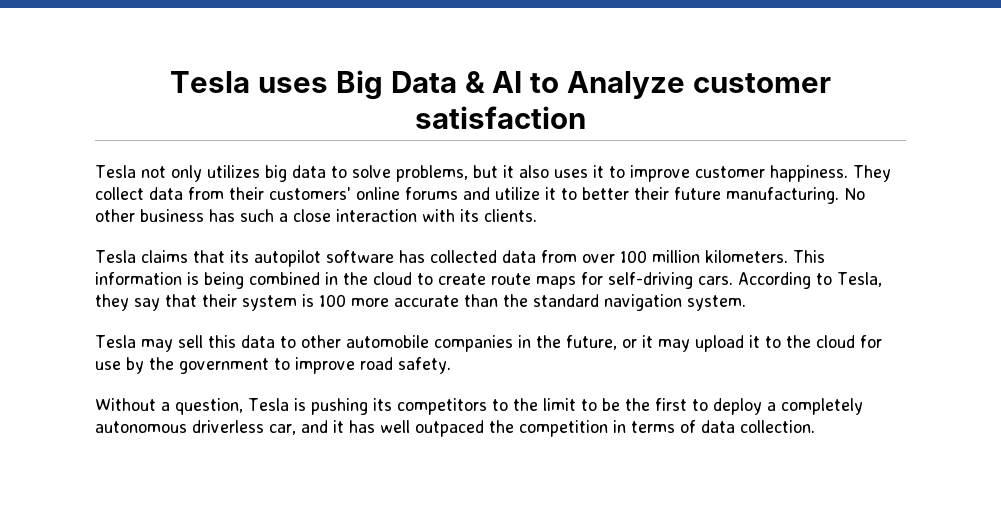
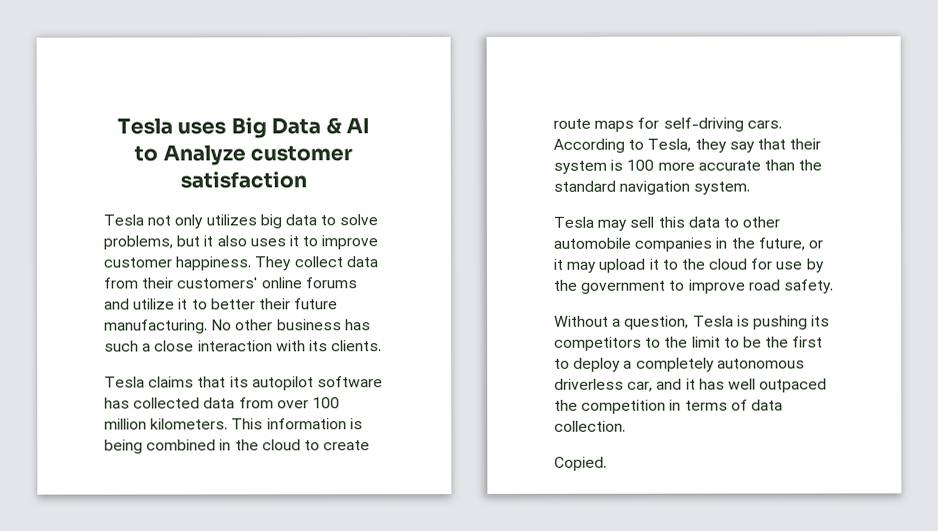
+ Copied.

